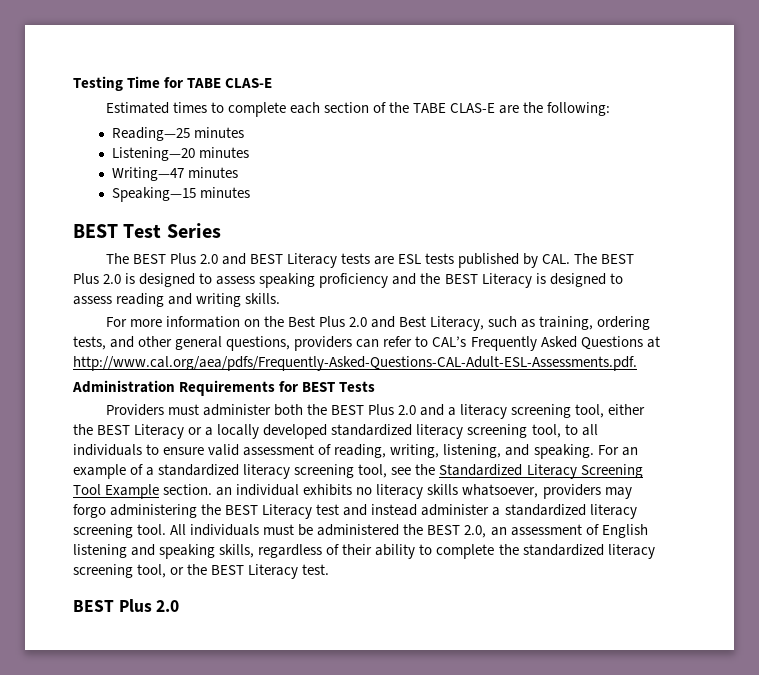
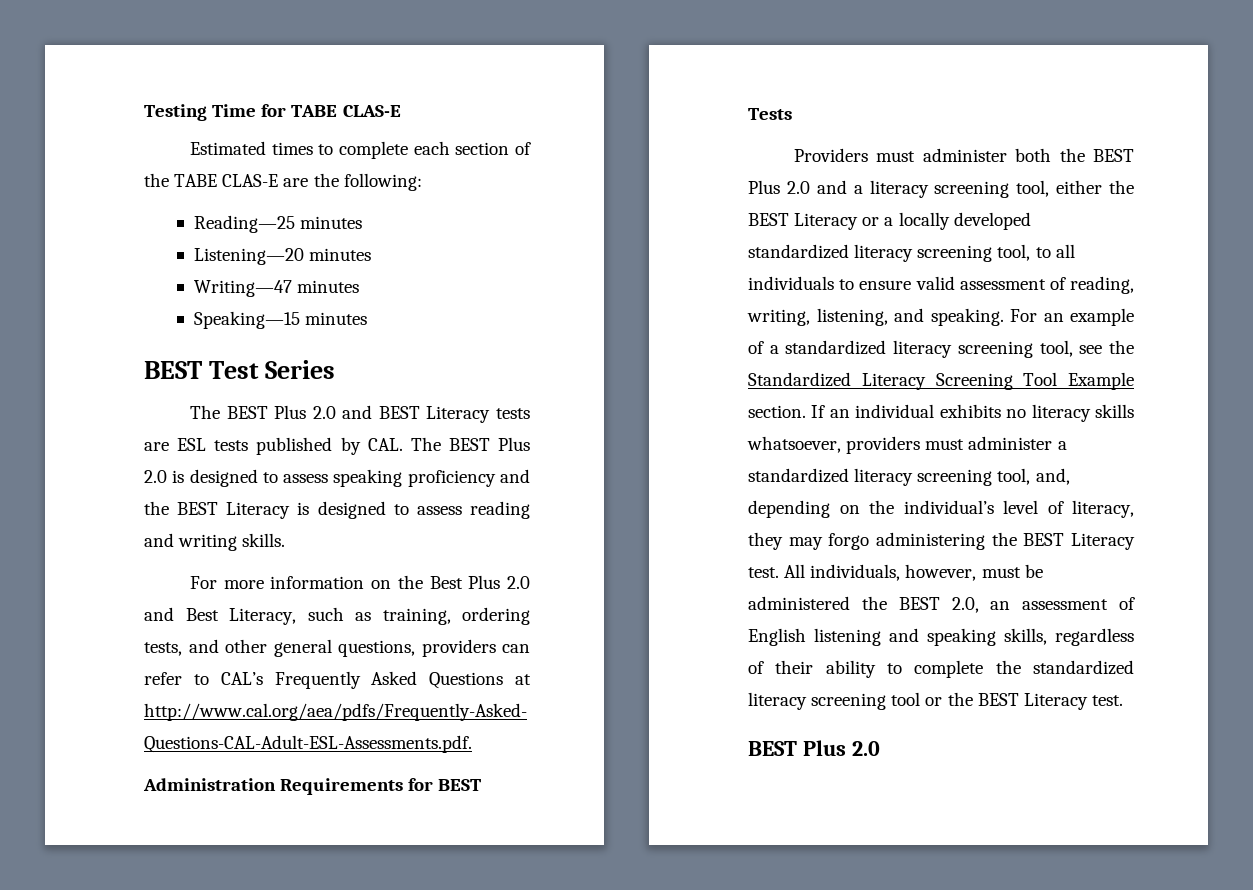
- For an example of a standardized literacy screening tool, see the Standardized Literacy Screening Tool Example section. an individual exhibits no literacy skills whatsoever, providers may forgo administering the BEST Literacy test and instead administer a standardized literacy screening tool. All individuals must be administered the BEST 2.0, an assessment of English listening and speaking skills, regardless of their ability to complete the standardized literacy screening tool, or the BEST Literacy test.
+ For an example of a standardized literacy screening tool, see the Standardized Literacy Screening Tool Example section. If an individual exhibits no literacy skills whatsoever, providers must administer a standardized literacy screening tool, and, depending on the individual’s level of literacy, they may forgo administering the BEST Literacy test. All individuals, however, must be administered the BEST 2.0, an assessment of English listening and speaking skills, regardless of their ability to complete the standardized literacy screening tool or the BEST Literacy test.

